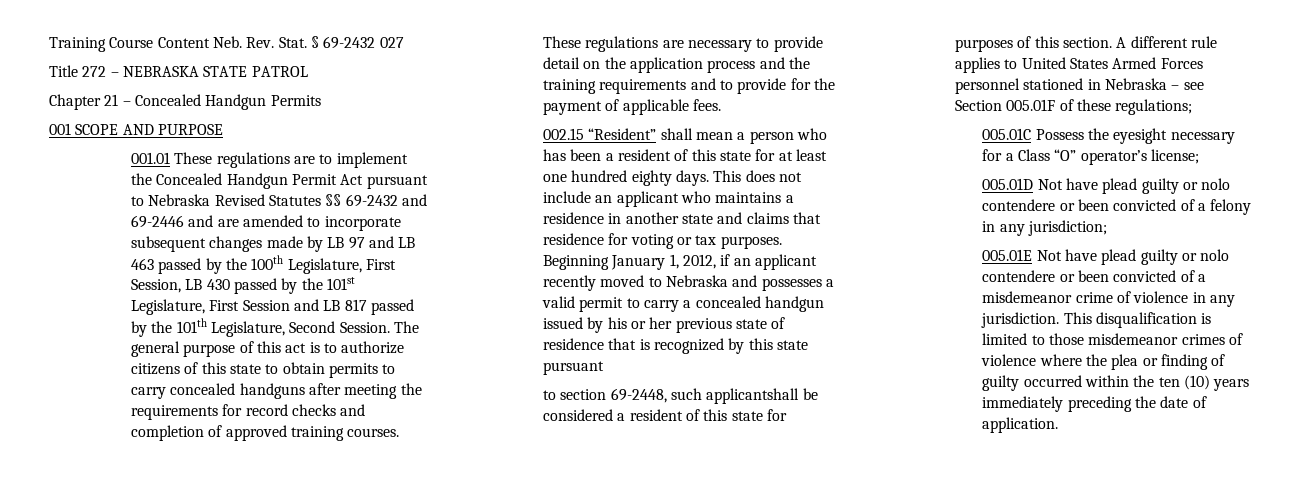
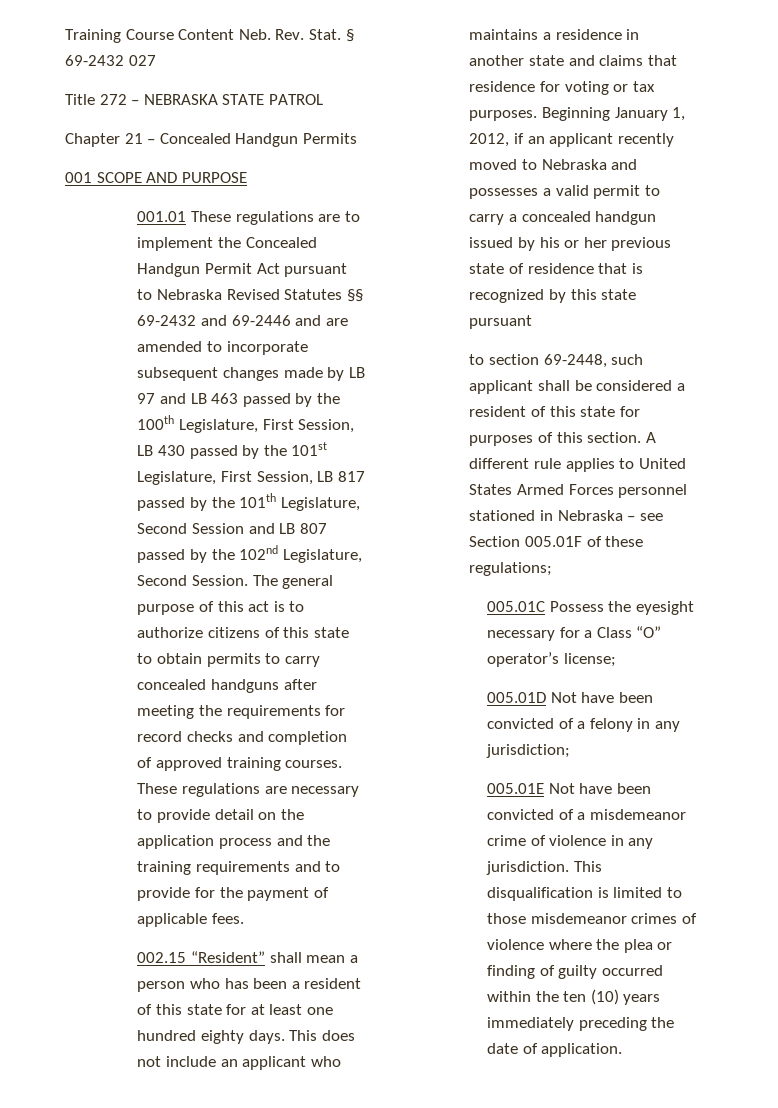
- 001.01 These regulations are to implement the Concealed Handgun Permit Act pursuant to Nebraska Revised Statutes §§ 69-2432 and 69-2446 and are amended to incorporate subsequent changes made by LB 97 and LB 463 passed by the 100th Legislature, First Session, LB 430 passed by the 101st Legislature, First Session and LB 817 passed by the 101th Legislature, Second Session.
+ 001.01 These regulations are to implement the Concealed Handgun Permit Act pursuant to Nebraska Revised Statutes §§ 69-2432 and 69-2446 and are amended to incorporate subsequent changes made by LB 97 and LB 463 passed by the 100th Legislature, First Session, LB 430 passed by the 101st Legislature, First Session, LB 817 passed by the 101th Legislature, Second Session and LB 807 passed by the 102nd Legislature, Second Session.
- to section 69-2448, such applicantshall be considered a resident of this state for purposes of this section.
+ to section 69-2448, such applicant shall be considered a resident of this state for purposes of this section.
- 005.01D Not have plead guilty or nolo contendere or been convicted of a felony in any jurisdiction;
+ 005.01D Not have been convicted of a felony in any jurisdiction;
- 005.01E Not have plead guilty or nolo contendere or been convicted of a misdemeanor crime of violence in any jurisdiction.
+ 005.01E Not have been convicted of a misdemeanor crime of violence in any jurisdiction.

